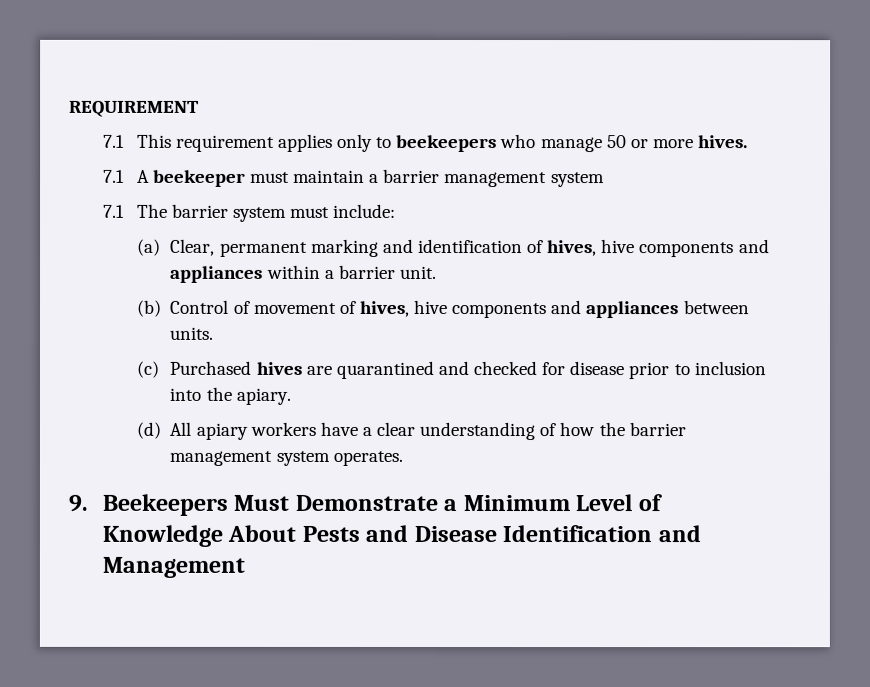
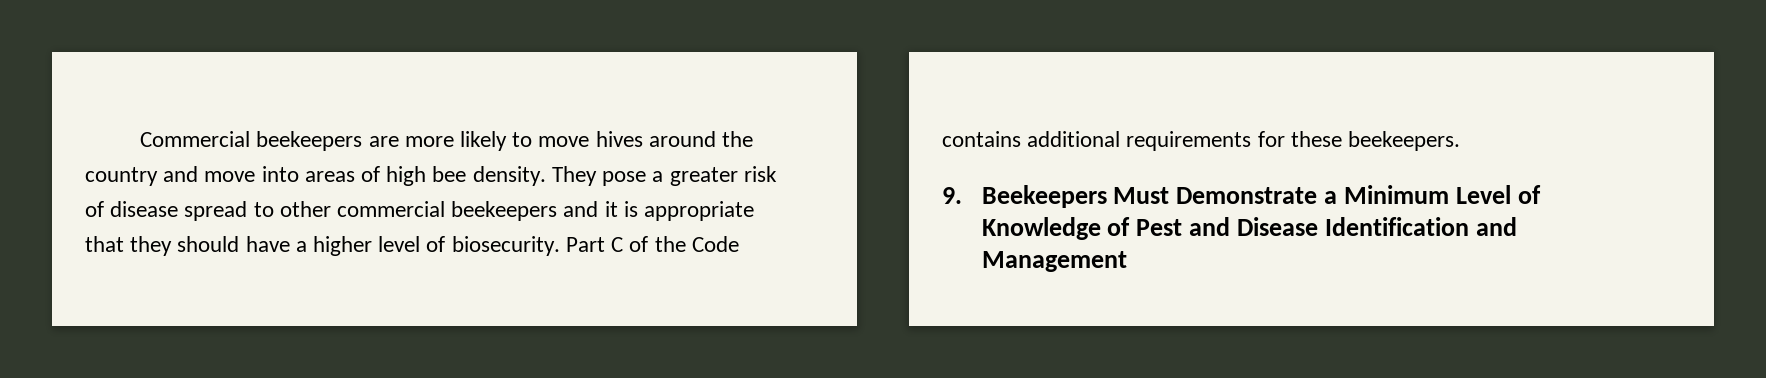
- REQUIREMENT
- 7.1 This requirement applies only to beekeepers who manage 50 or more hives.
- 7.1 A beekeeper must maintain a barrier management system
- 7.1 The barrier system must include:
- (a) Clear, permanent marking and identification of hives, hive components and appliances within a barrier unit.
- (b) Control of movement of hives, hive components and appliances between units.
- (c) Purchased hives are quarantined and checked for disease prior to inclusion into the apiary.
- (d) All apiary workers have a clear understanding of how the barrier management system operates.
+ Commercial beekeepers are more likely to move hives around the country and move into areas of high bee density. They pose a greater risk of disease spread to other commercial beekeepers and it is appropriate that they should have a higher level of biosecurity. Part C of the Code contains additional requirements for these beekeepers.
- 9. Beekeepers Must Demonstrate a Minimum Level of Knowledge About Pests and Disease Identification and Management
+ 9. Beekeepers Must Demonstrate a Minimum Level of Knowledge of Pest and Disease Identification and Management

